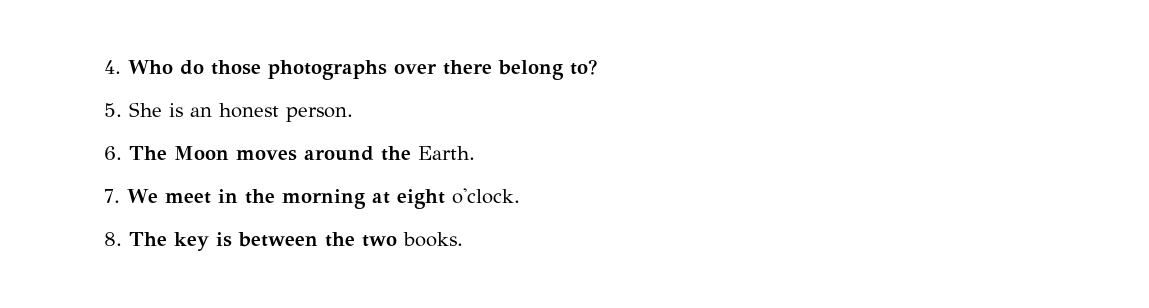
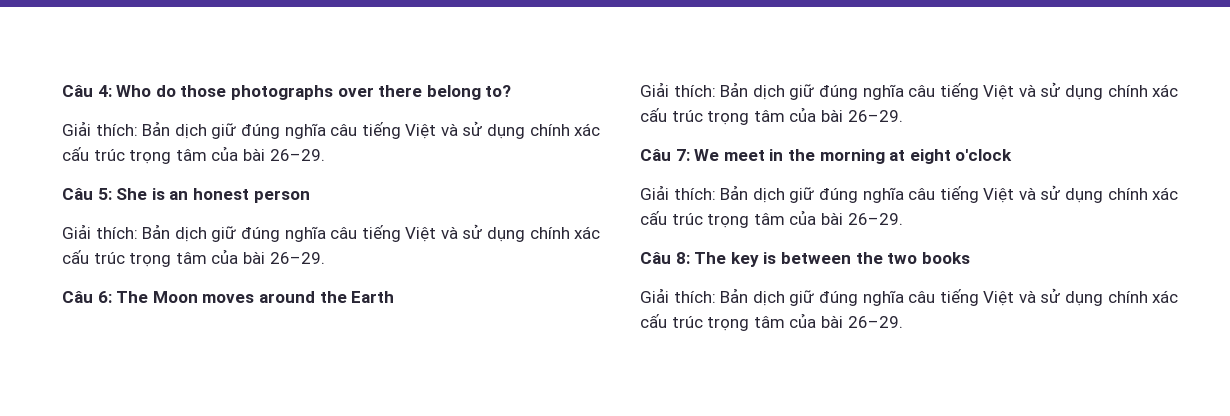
- 4. Who do those photographs over there belong to?
- 5. She is an honest person.
- 6. The Moon moves around the Earth.
- 7. We meet in the morning at eight o'clock.
- 8. The key is between the two books.
+ Câu 4: Who do those photographs over there belong to?
+ Giải thích: Bản dịch giữ đúng nghĩa câu tiếng Việt và sử dụng chính xác cấu trúc trọng tâm của bài 26–29.
+ Câu 5: She is an honest person
+ Giải thích: Bản dịch giữ đúng nghĩa câu tiếng Việt và sử dụng chính xác cấu trúc trọng tâm của bài 26–29.
+ Câu 6: The Moon moves around the Earth
+ Giải thích: Bản dịch giữ đúng nghĩa câu tiếng Việt và sử dụng chính xác cấu trúc trọng tâm của bài 26–29.
+ Câu 7: We meet in the morning at eight o'clock
+ Giải thích: Bản dịch giữ đúng nghĩa câu tiếng Việt và sử dụng chính xác cấu trúc trọng tâm của bài 26–29.
+ Câu 8: The key is between the two books
+ Giải thích: Bản dịch giữ đúng nghĩa câu tiếng Việt và sử dụng chính xác cấu trúc trọng tâm của bài 26–29.

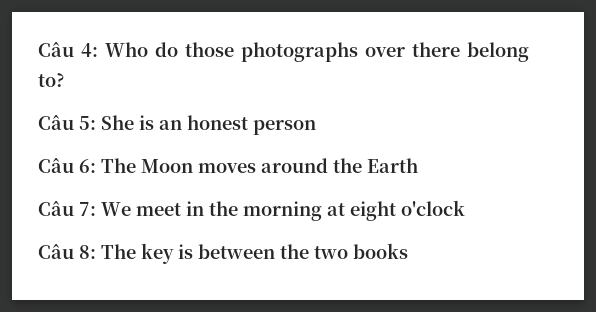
  Câu 4: Who do those photographs over there belong to?
- Giải thích: Bản dịch giữ đúng nghĩa câu tiếng Việt và sử dụng chính xác cấu trúc trọng tâm của bài 26–29.
  Câu 5: She is an honest person
- Giải thích: Bản dịch giữ đúng nghĩa câu tiếng Việt và sử dụng chính xác cấu trúc trọng tâm của bài 26–29.
  Câu 6: The Moon moves around the Earth
- Giải thích: Bản dịch giữ đúng nghĩa câu tiếng Việt và sử dụng chính xác cấu trúc trọng tâm của bài 26–29.
  Câu 7: We meet in the morning at eight o'clock
- Giải thích: Bản dịch giữ đúng nghĩa câu tiếng Việt và sử dụng chính xác cấu trúc trọng tâm của bài 26–29.
  Câu 8: The key is between the two books
- Giải thích: Bản dịch giữ đúng nghĩa câu tiếng Việt và sử dụng chính xác cấu trúc trọng tâm của bài 26–29.

